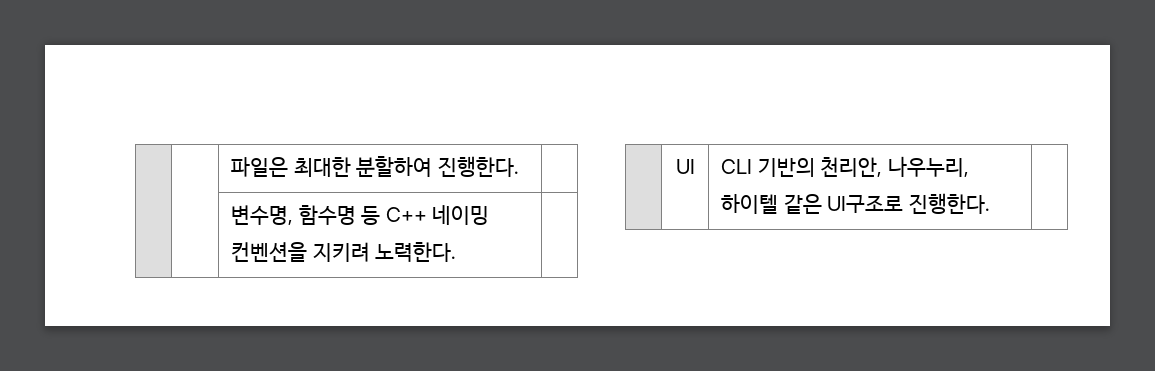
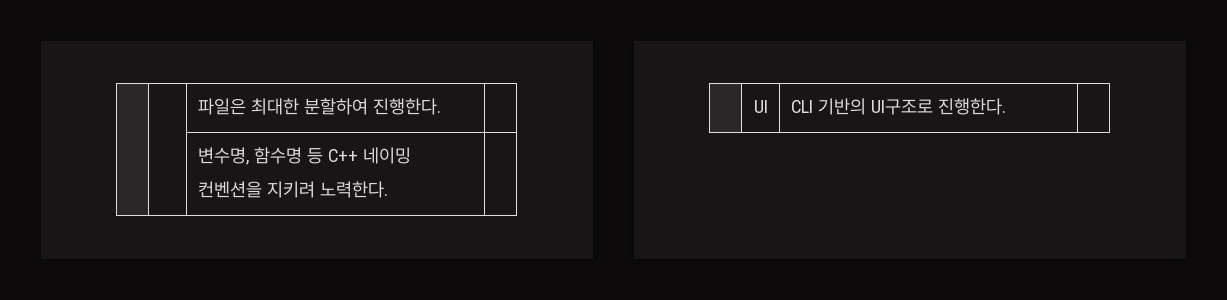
- | UI | CLI 기반의 천리안, 나우누리, 하이텔 같은 UI구조로 진행한다. |
+ | UI | CLI 기반의 UI구조로 진행한다. |

